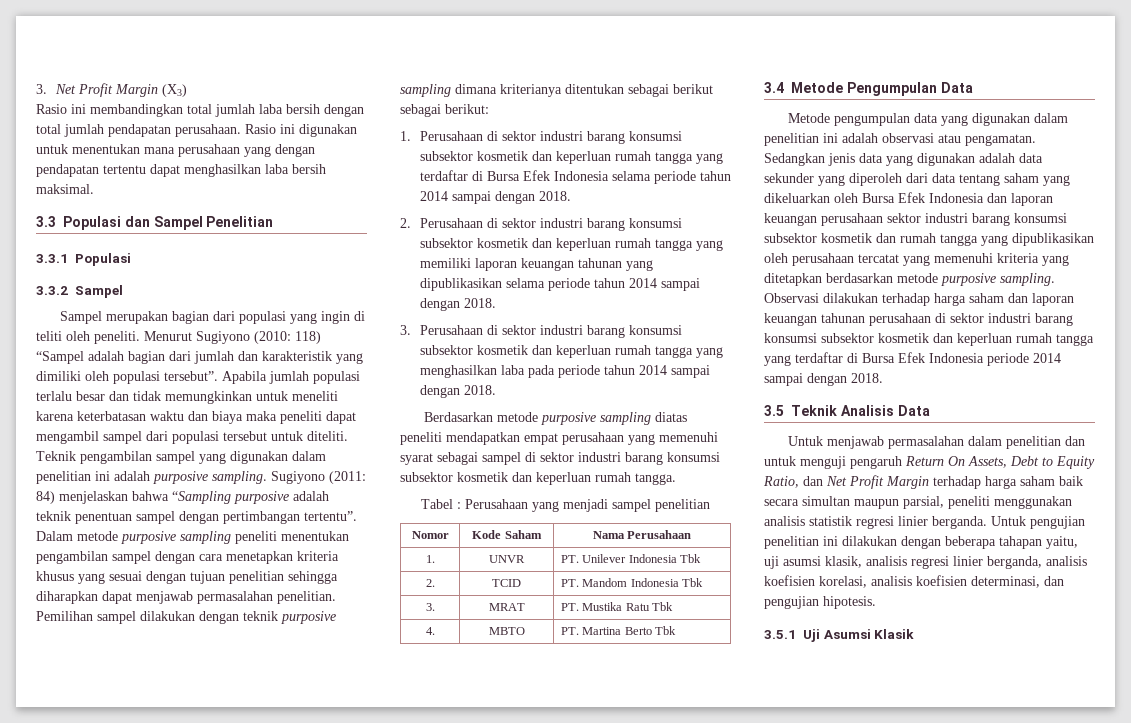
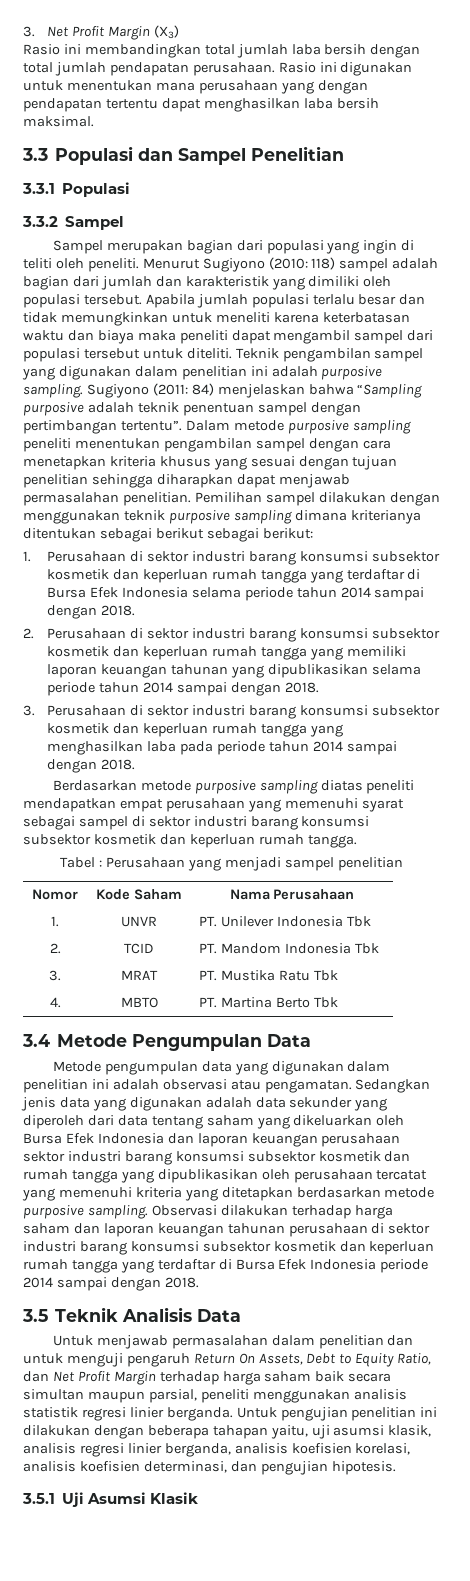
- Menurut Sugiyono (2010: 118) “Sampel adalah bagian dari jumlah dan karakteristik yang dimiliki oleh populasi tersebut”.
+ Menurut Sugiyono (2010: 118) sampel adalah bagian dari jumlah dan karakteristik yang dimiliki oleh populasi tersebut.
- Pemilihan sampel dilakukan dengan teknik purposive sampling dimana kriterianya ditentukan sebagai berikut sebagai berikut:
+ Pemilihan sampel dilakukan dengan menggunakan teknik purposive sampling dimana kriterianya ditentukan sebagai berikut sebagai berikut:

